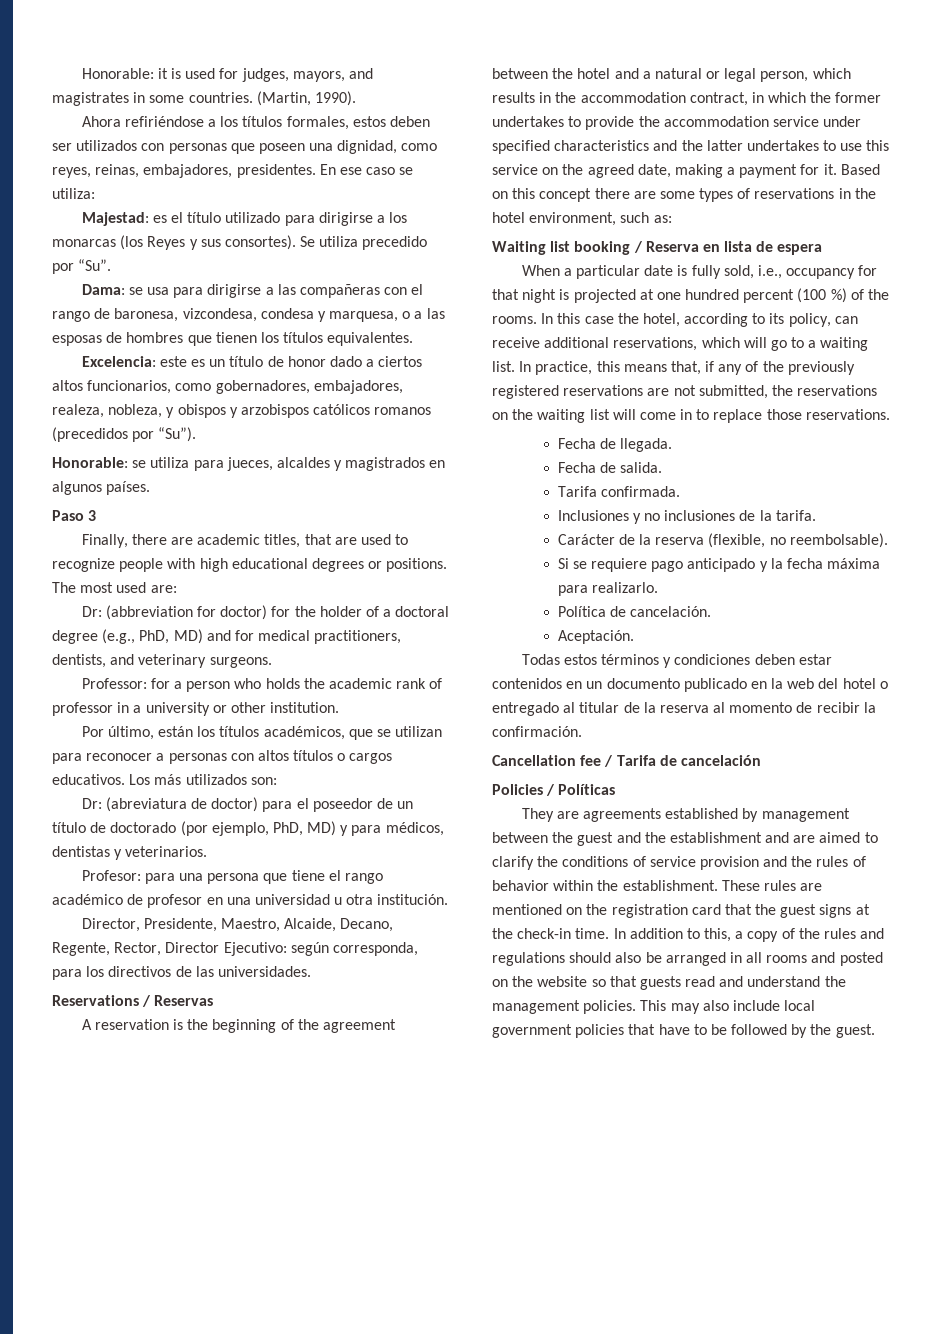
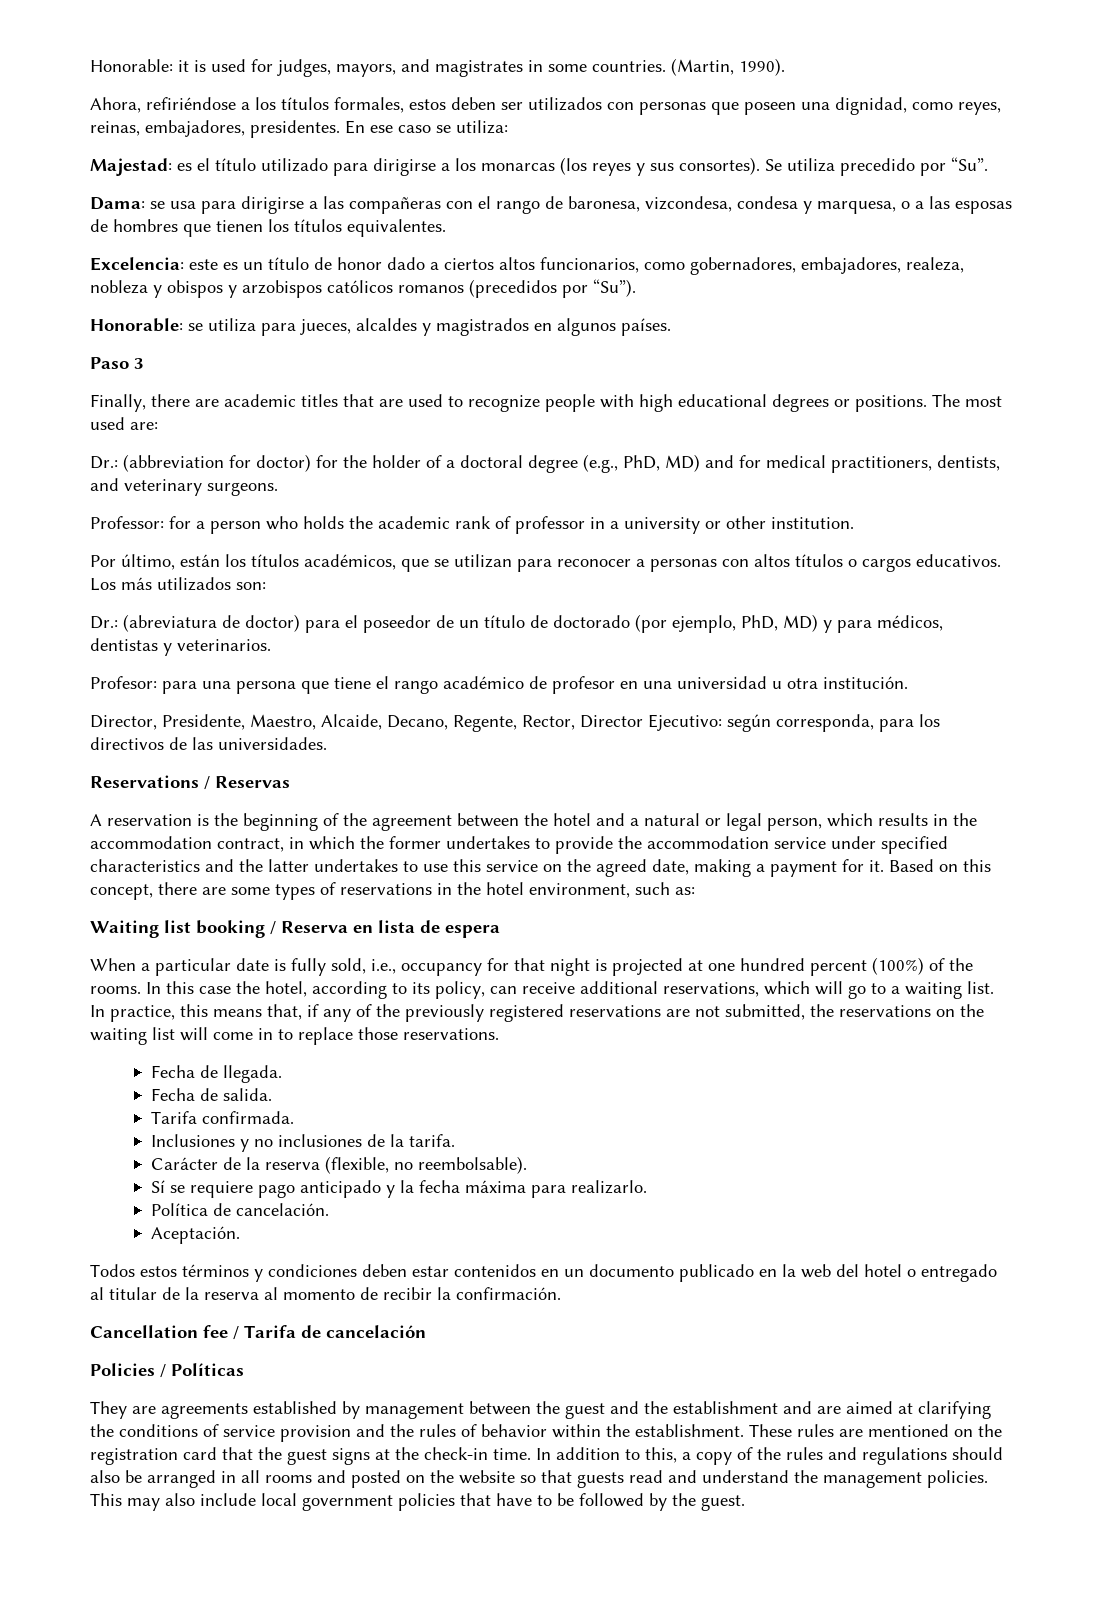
- Ahora refiriéndose a los títulos formales, estos deben ser utilizados con personas que poseen una dignidad, como reyes, reinas, embajadores, presidentes.
+ Ahora, refiriéndose a los títulos formales, estos deben ser utilizados con personas que poseen una dignidad, como reyes, reinas, embajadores, presidentes.
- Majestad: es el título utilizado para dirigirse a los monarcas (los Reyes y sus consortes).
+ Majestad: es el título utilizado para dirigirse a los monarcas (los reyes y sus consortes).
- Excelencia: este es un título de honor dado a ciertos altos funcionarios, como gobernadores, embajadores, realeza, nobleza, y obispos y arzobispos católicos romanos (precedidos por “Su”).
+ Excelencia: este es un título de honor dado a ciertos altos funcionarios, como gobernadores, embajadores, realeza, nobleza y obispos y arzobispos católicos romanos (precedidos por “Su”).
- Finally, there are academic titles, that are used to recognize people with high educational degrees or positions.
+ Finally, there are academic titles that are used to recognize people with high educational degrees or positions.
- Dr: (abbreviation for doctor) for the holder of a doctoral degree (e.g., PhD, MD) and for medical practitioners, dentists, and veterinary surgeons.
+ Dr.: (abbreviation for doctor) for the holder of a doctoral degree (e.g., PhD, MD) and for medical practitioners, dentists, and veterinary surgeons.
- Dr: (abreviatura de doctor) para el poseedor de un título de doctorado (por ejemplo, PhD, MD) y para médicos, dentistas y veterinarios.
+ Dr.: (abreviatura de doctor) para el poseedor de un título de doctorado (por ejemplo, PhD, MD) y para médicos, dentistas y veterinarios.
- Based on this concept there are some types of reservations in the hotel environment, such as:
+ Based on this concept, there are some types of reservations in the hotel environment, such as:
- When a particular date is fully sold, i.e., occupancy for that night is projected at one hundred percent (100 %) of the rooms.
+ When a particular date is fully sold, i.e., occupancy for that night is projected at one hundred percent (100%) of the rooms.
- Si se requiere pago anticipado y la fecha máxima para realizarlo.
+ Sí se requiere pago anticipado y la fecha máxima para realizarlo.
- Todas estos términos y condiciones deben estar contenidos en un documento publicado en la web del hotel o entregado al titular de la reserva al momento de recibir la confirmación.
+ Todos estos términos y condiciones deben estar contenidos en un documento publicado en la web del hotel o entregado al titular de la reserva al momento de recibir la confirmación.
- They are agreements established by management between the guest and the establishment and are aimed to clarify the conditions of service provision and the rules of behavior within the establishment.
+ They are agreements established by management between the guest and the establishment and are aimed at clarifying the conditions of service provision and the rules of behavior within the establishment.

